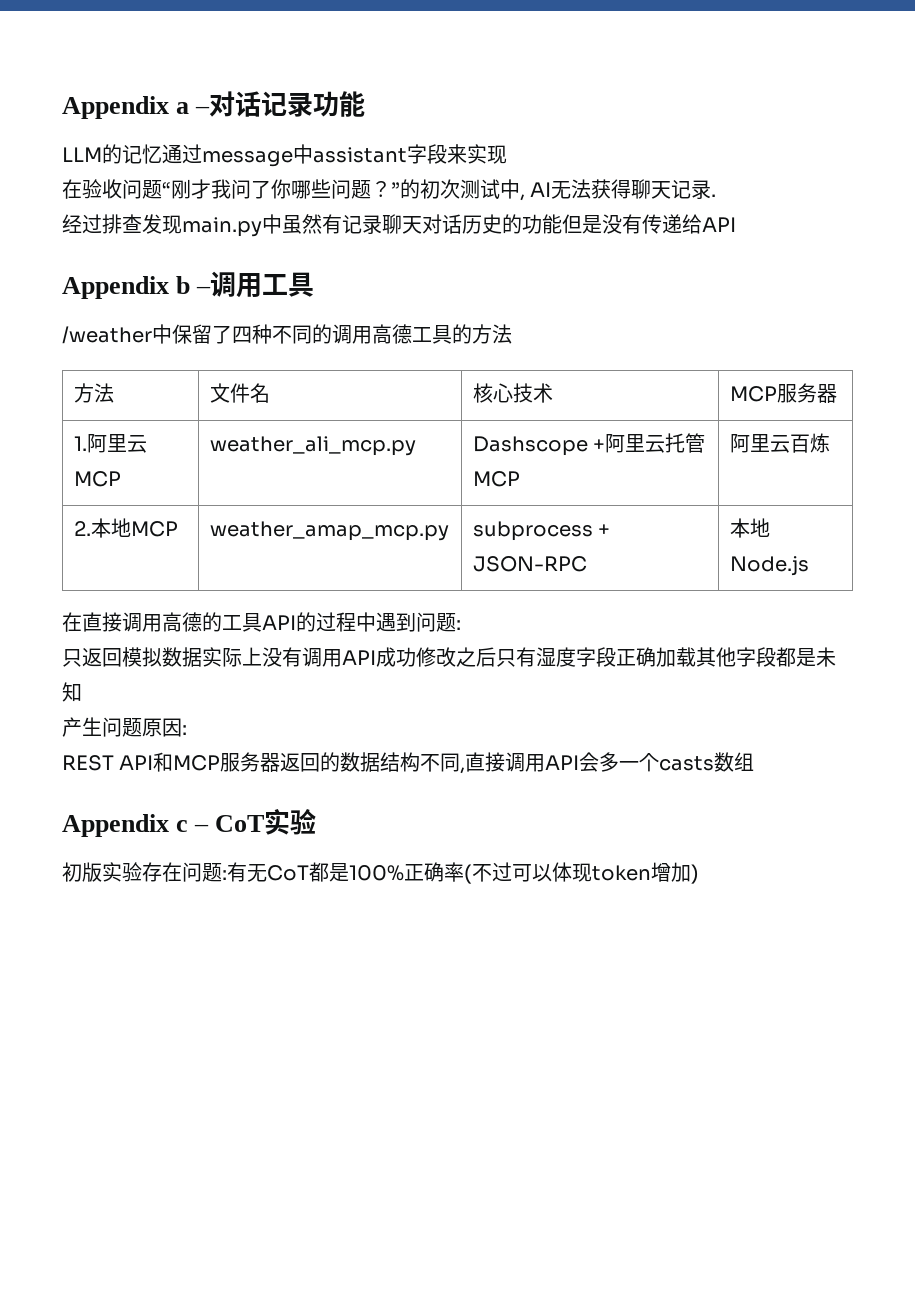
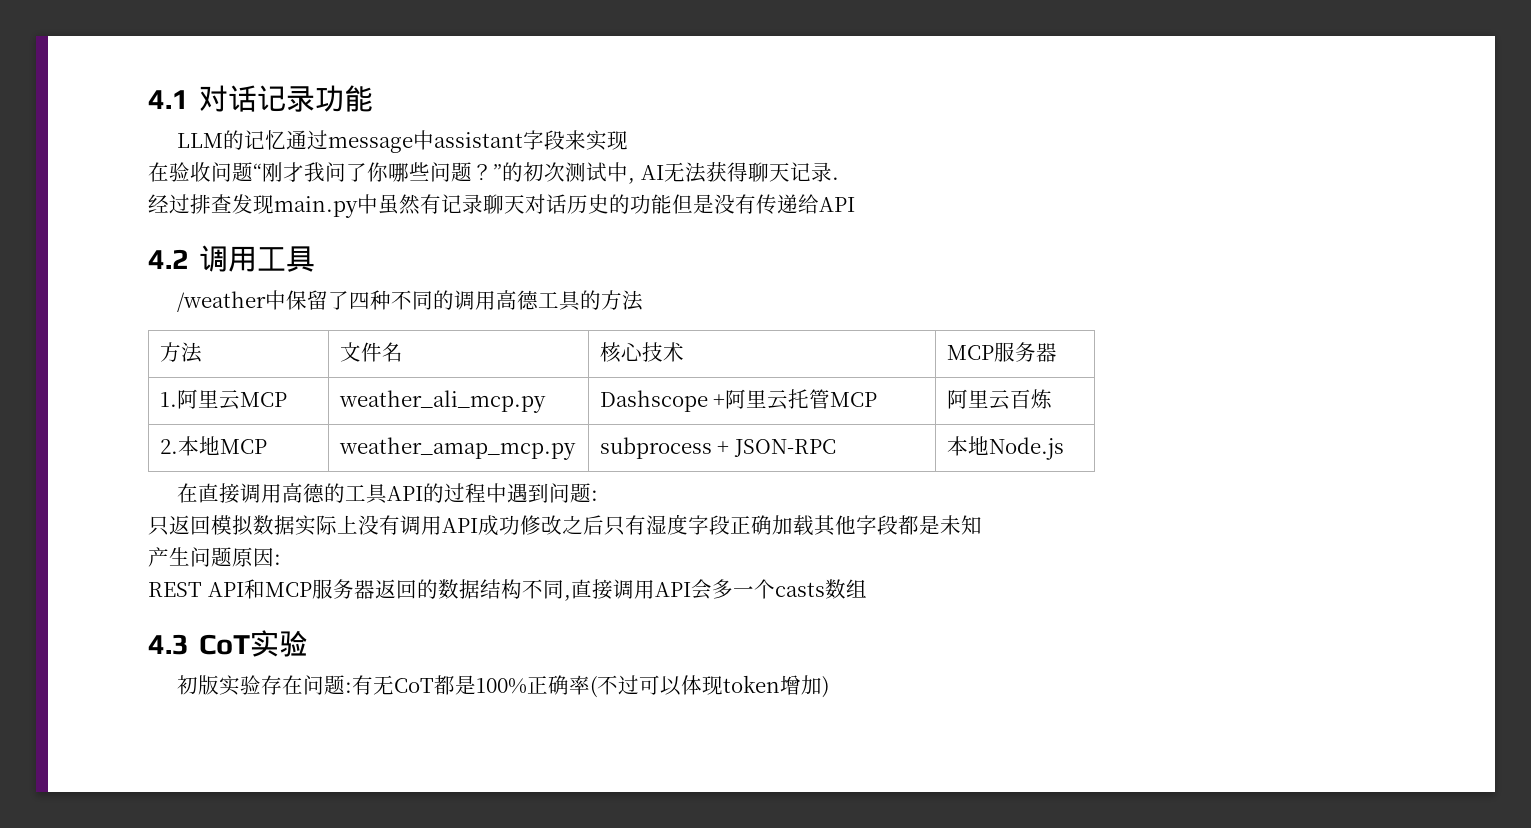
- Appendix a –对话记录功能
+ 4.1对话记录功能
- Appendix b –调用工具
+ 4.2调用工具
- Appendix c – CoT实验
+ 4.3 CoT实验

